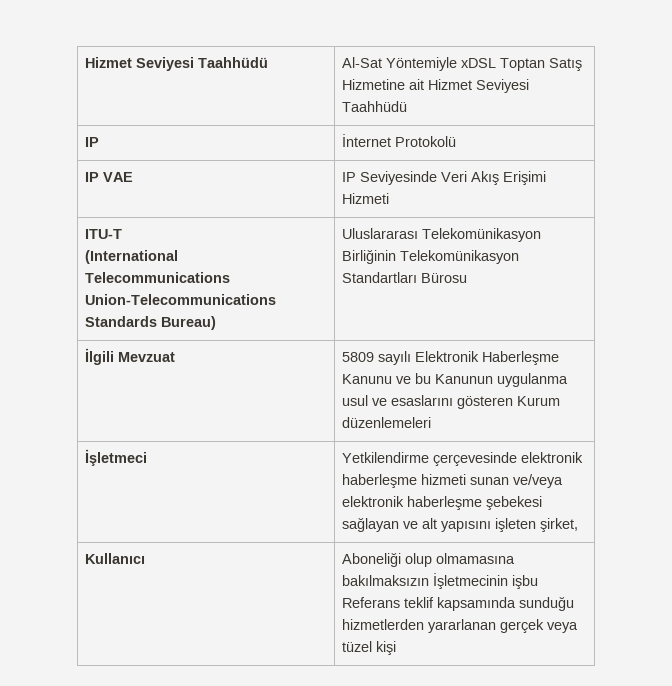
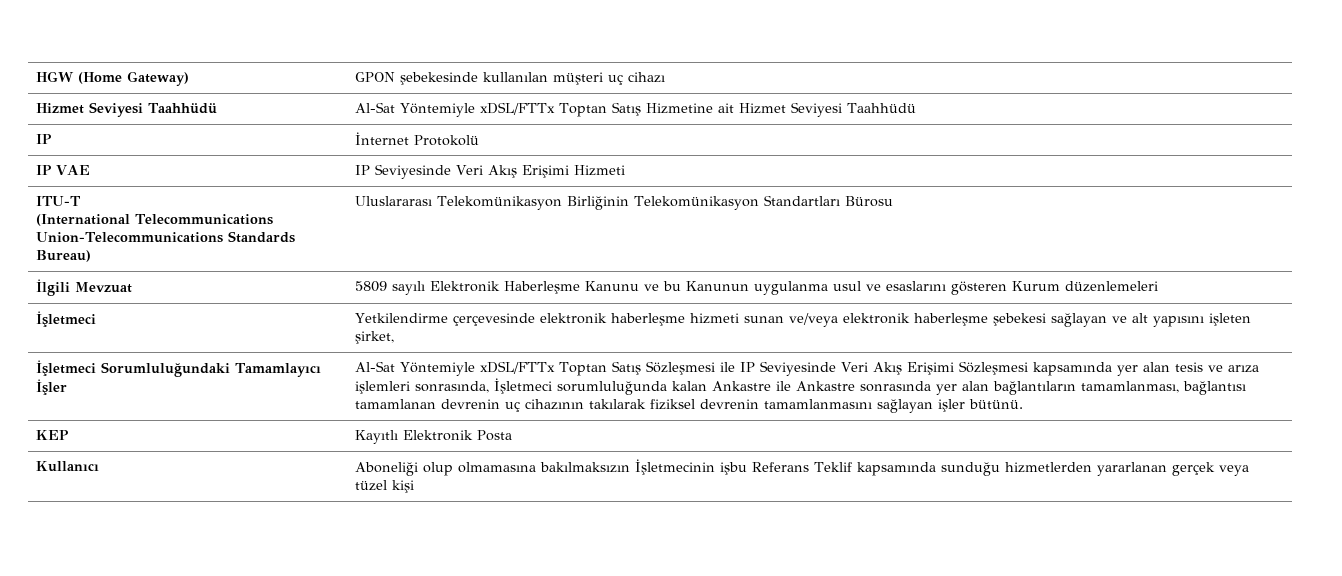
+ HGW (Home Gateway) | GPON şebekesinde kullanılan müşteri uç cihazı
- Hizmet Seviyesi Taahhüdü | Al-Sat Yöntemiyle xDSL Toptan Satış Hizmetine ait Hizmet Seviyesi Taahhüdü
+ Hizmet Seviyesi Taahhüdü | Al-Sat Yöntemiyle xDSL/FTTx Toptan Satış Hizmetine ait Hizmet Seviyesi Taahhüdü
+ İşletmeci Sorumluluğundaki Tamamlayıcı İşler | Al-Sat Yöntemiyle xDSL/FTTx Toptan Satış Sözleşmesi ile IP Seviyesinde Veri Akış Erişimi Sözleşmesi kapsamında yer alan tesis ve arıza işlemleri sonrasında, İşletmeci sorumluluğunda kalan Ankastre ile Ankastre sonrasında yer alan bağlantıların tamamlanması, bağlantısı tamamlanan devrenin uç cihazının takılarak fiziksel devrenin tamamlanmasını sağlayan işler bütünü.
+ KEP | Kayıtlı Elektronik Posta
- Kullanıcı | Aboneliği olup olmamasına bakılmaksızın İşletmecinin işbu Referans teklif kapsamında sunduğu hizmetlerden yararlanan gerçek veya tüzel kişi
+ Kullanıcı | Aboneliği olup olmamasına bakılmaksızın İşletmecinin işbu Referans Teklif kapsamında sunduğu hizmetlerden yararlanan gerçek veya tüzel kişi

